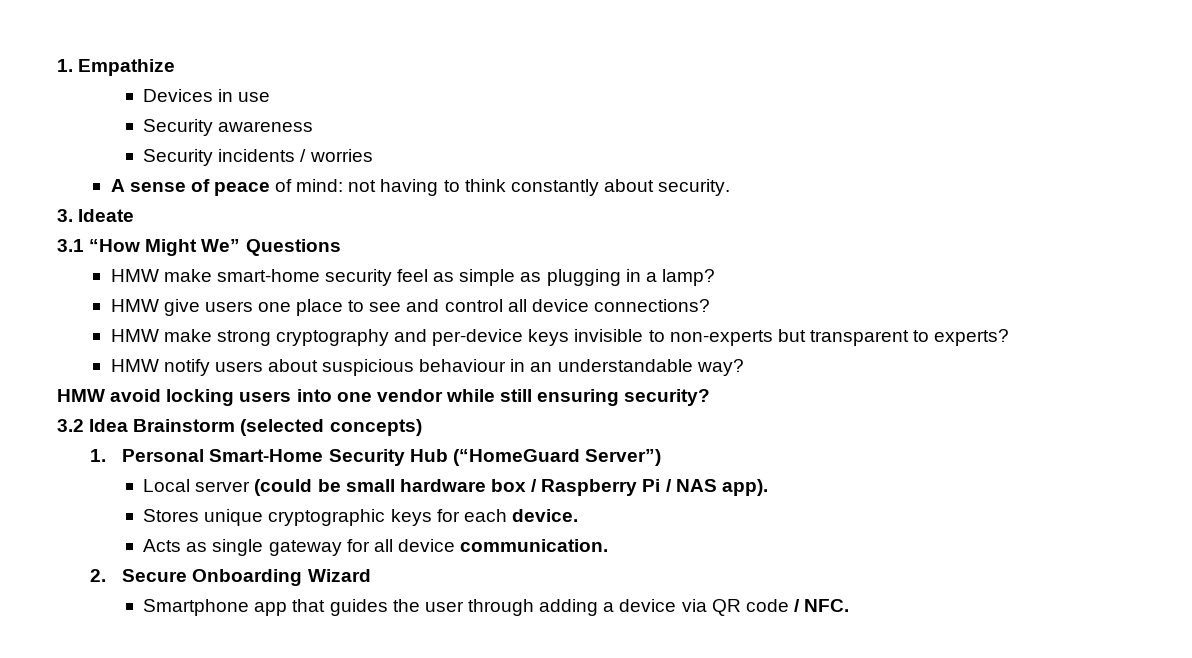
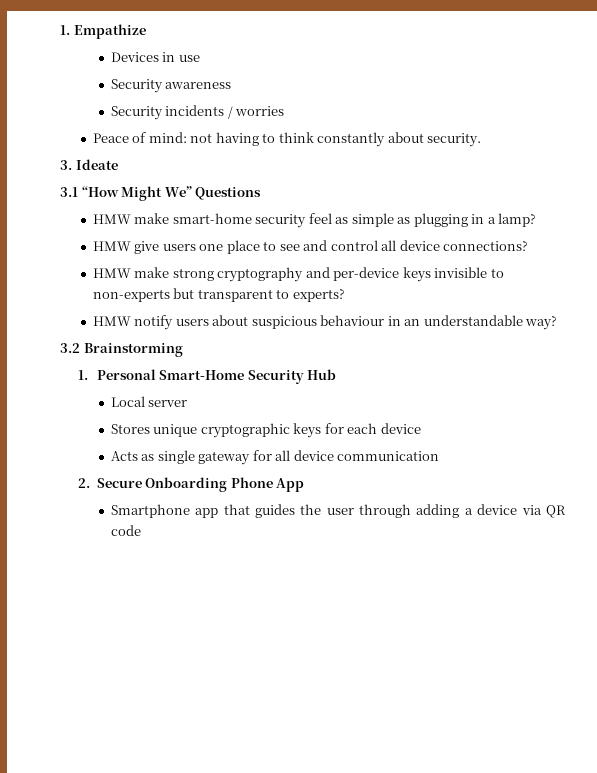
- A sense of peace of mind: not having to think constantly about security.
+ Peace of mind: not having to think constantly about security.
- HMW avoid locking users into one vendor while still ensuring security?
- 3.2 Idea Brainstorm (selected concepts)
+ 3.2 Brainstorming
- 1. Personal Smart-Home Security Hub (“HomeGuard Server”)
+ 1. Personal Smart-Home Security Hub
- Local server (could be small hardware box / Raspberry Pi / NAS app).
+ Local server
- Stores unique cryptographic keys for each device.
+ Stores unique cryptographic keys for each device
- Acts as single gateway for all device communication.
+ Acts as single gateway for all device communication
- 2. Secure Onboarding Wizard
+ 2. Secure Onboarding Phone App
- Smartphone app that guides the user through adding a device via QR code / NFC.
+ Smartphone app that guides the user through adding a device via QR code

